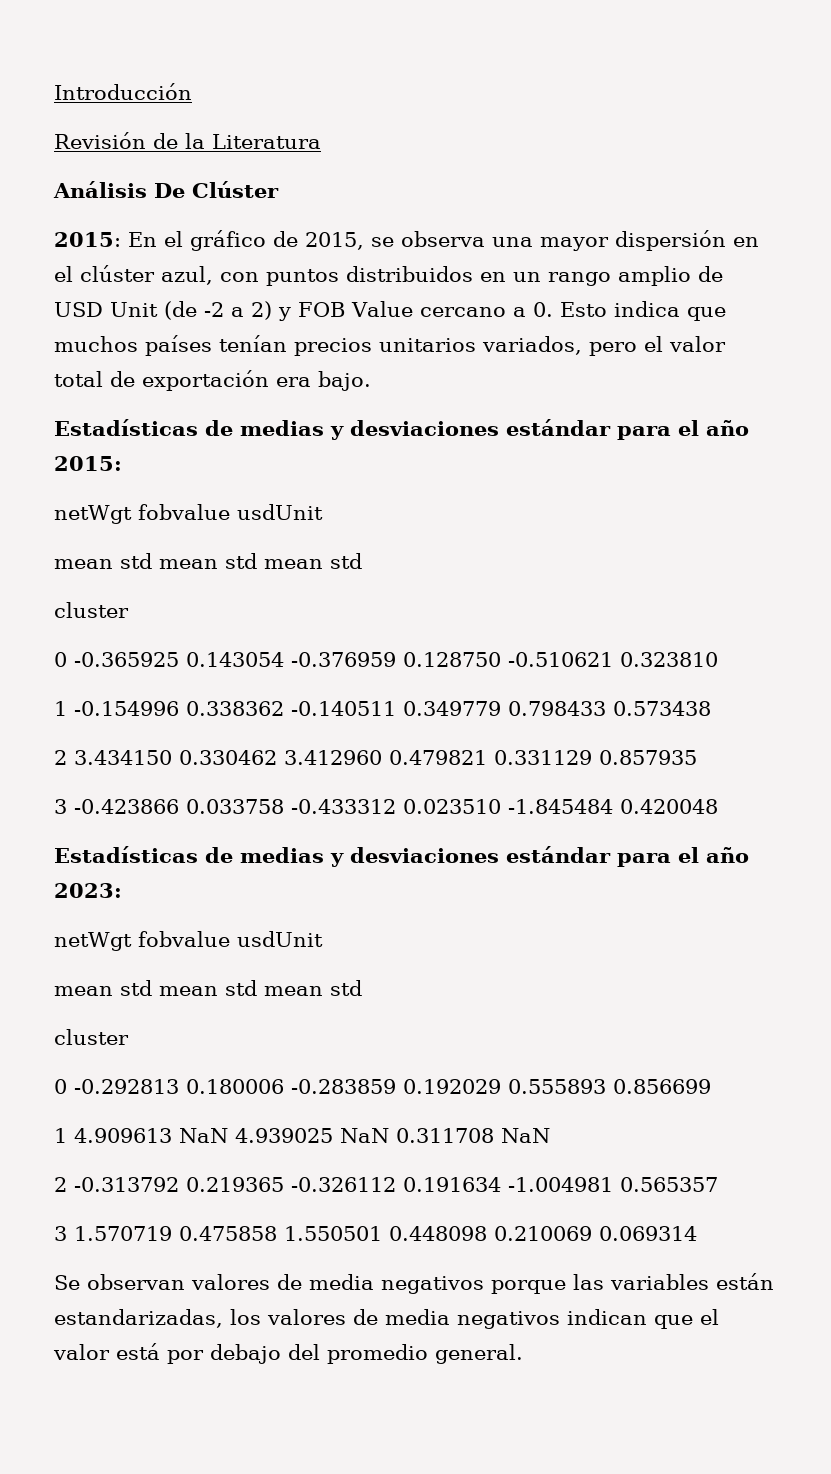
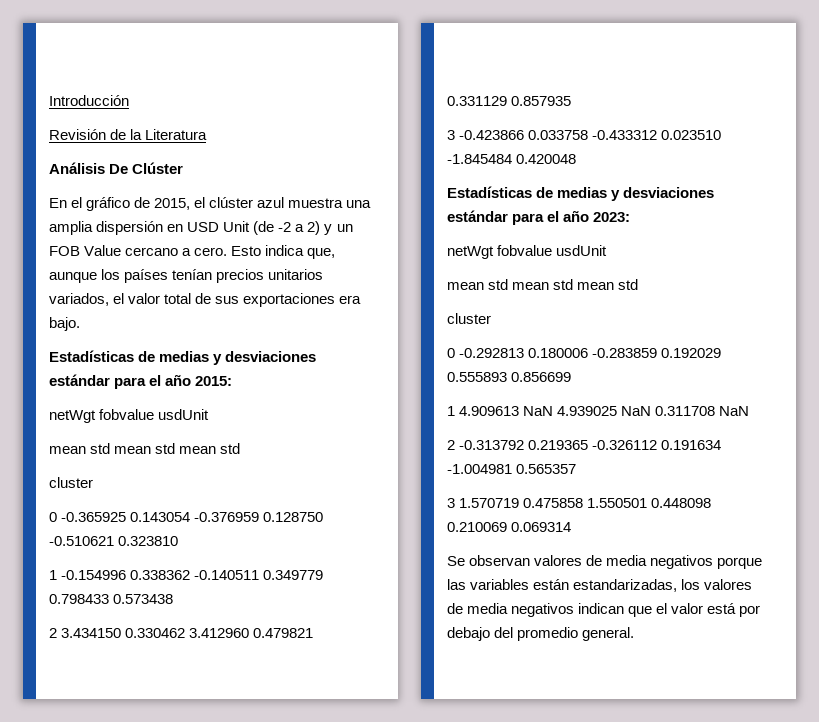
- 2015: En el gráfico de 2015, se observa una mayor dispersión en el clúster azul, con puntos distribuidos en un rango amplio de USD Unit (de -2 a 2) y FOB Value cercano a 0. Esto indica que muchos países tenían precios unitarios variados, pero el valor total de exportación era bajo.
+ En el gráfico de 2015, el clúster azul muestra una amplia dispersión en USD Unit (de -2 a 2) y un FOB Value cercano a cero. Esto indica que, aunque los países tenían precios unitarios variados, el valor total de sus exportaciones era bajo.

